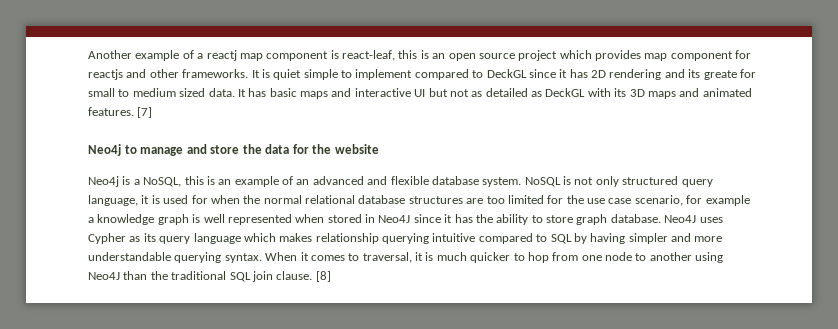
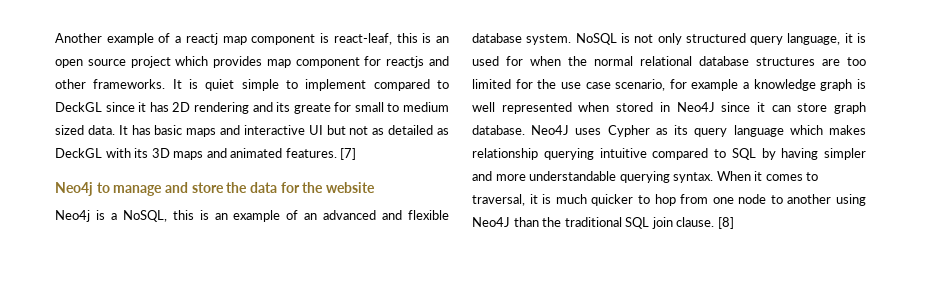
- NoSQL is not only structured query language, it is used for when the normal relational database structures are too limited for the use case scenario, for example a knowledge graph is well represented when stored in Neo4J since it has the ability to store graph database.
+ NoSQL is not only structured query language, it is used for when the normal relational database structures are too limited for the use case scenario, for example a knowledge graph is well represented when stored in Neo4J since it can store graph database.

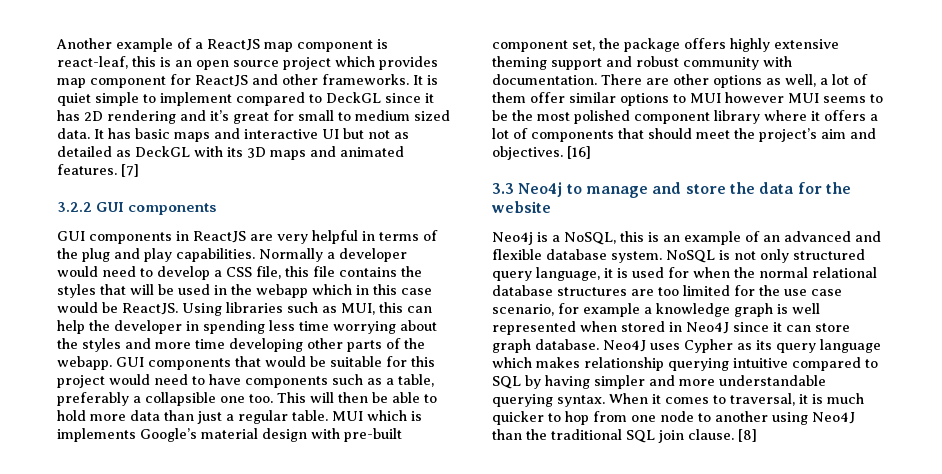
- Another example of a reactj map component is react-leaf, this is an open source project which provides map component for reactjs and other frameworks.
+ Another example of a ReactJS map component is react-leaf, this is an open source project which provides map component for ReactJS and other frameworks.
- It is quiet simple to implement compared to DeckGL since it has 2D rendering and its greate for small to medium sized data.
+ It is quiet simple to implement compared to DeckGL since it has 2D rendering and it’s great for small to medium sized data.
- Neo4j to manage and store the data for the website
+ 3.2.2 GUI components
+ GUI components in ReactJS are very helpful in terms of the plug and play capabilities. Normally a developer would need to develop a CSS file, this file contains the styles that will be used in the webapp which in this case would be ReactJS. Using libraries such as MUI, this can help the developer in spending less time worrying about the styles and more time developing other parts of the webapp. GUI components that would be suitable for this project would need to have components such as a table, preferably a collapsible one too. This will then be able to hold more data than just a regular table. MUI which is implements Google’s material design with pre-built component set, the package offers highly extensive theming support and robust community with documentation. There are other options as well, a lot of them offer similar options to MUI however MUI seems to be the most polished component library where it offers a lot of components that should meet the project’s aim and objectives. [16]
+ 3.3 Neo4j to manage and store the data for the website

